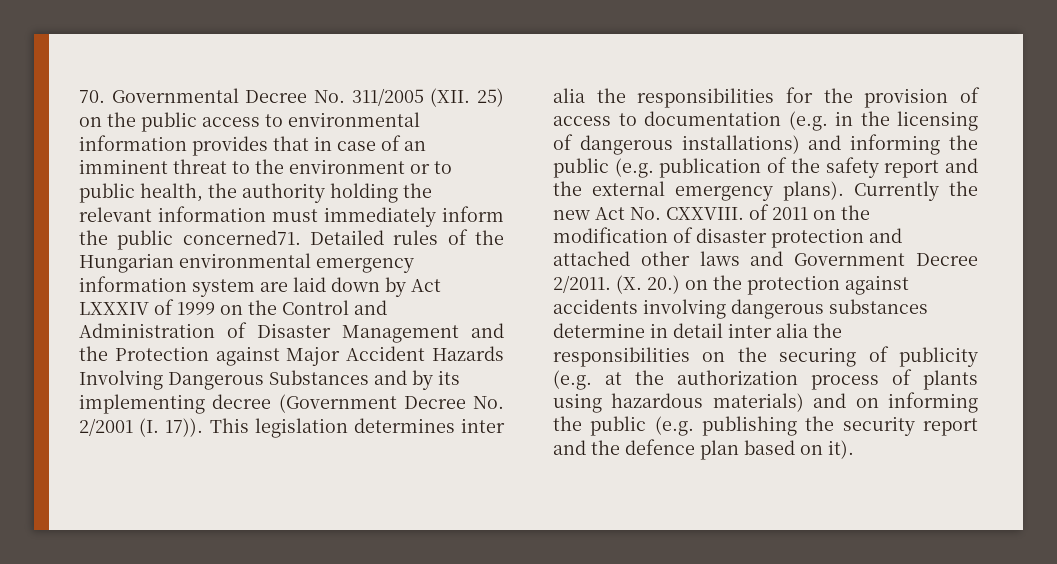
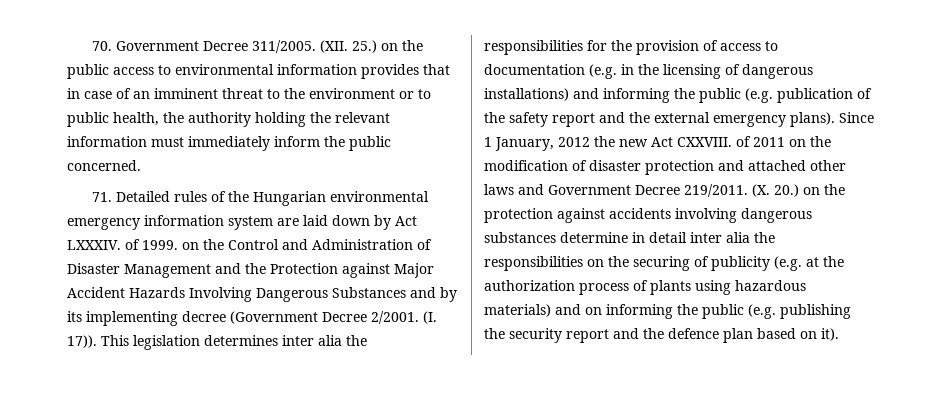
- 70. Governmental Decree No. 311/2005 (XII. 25) on the public access to environmental information provides that in case of an imminent threat to the environment or to public health, the authority holding the relevant information must immediately inform the public concerned71. Detailed rules of the Hungarian environmental emergency information system are laid down by Act LXXXIV of 1999 on the Control and Administration of Disaster Management and the Protection against Major Accident Hazards Involving Dangerous Substances and by its implementing decree (Government Decree No. 2/2001 (I. 17)).
+ 70. Government Decree 311/2005. (XII. 25.) on the public access to environmental information provides that in case of an imminent threat to the environment or to public health, the authority holding the relevant information must immediately inform the public concerned.
+ 71. Detailed rules of the Hungarian environmental emergency information system are laid down by Act LXXXIV. of 1999. on the Control and Administration of Disaster Management and the Protection against Major Accident Hazards Involving Dangerous Substances and by its implementing decree (Government Decree 2/2001. (I. 17)).
- Currently the new Act No. CXXVIII. of 2011 on the modification of disaster protection and attached other laws and Government Decree 2/2011.
+ Since 1 January, 2012 the new Act CXXVIII. of 2011 on the modification of disaster protection and attached other laws and Government Decree 219/2011.

